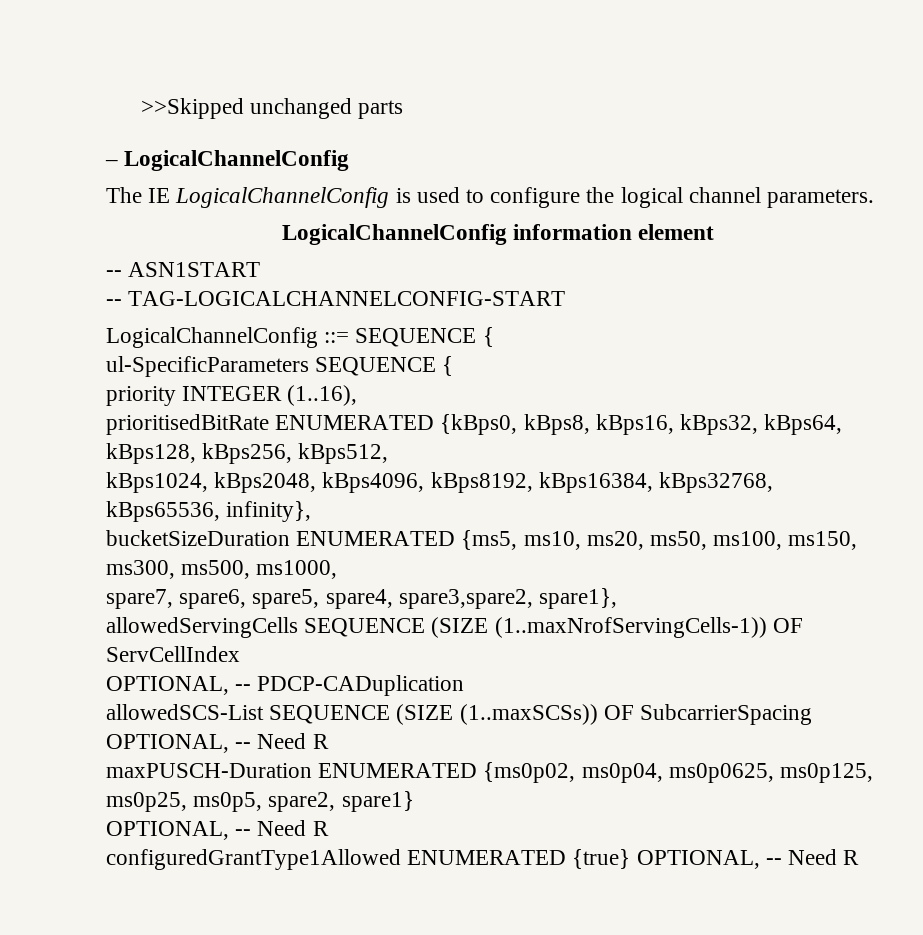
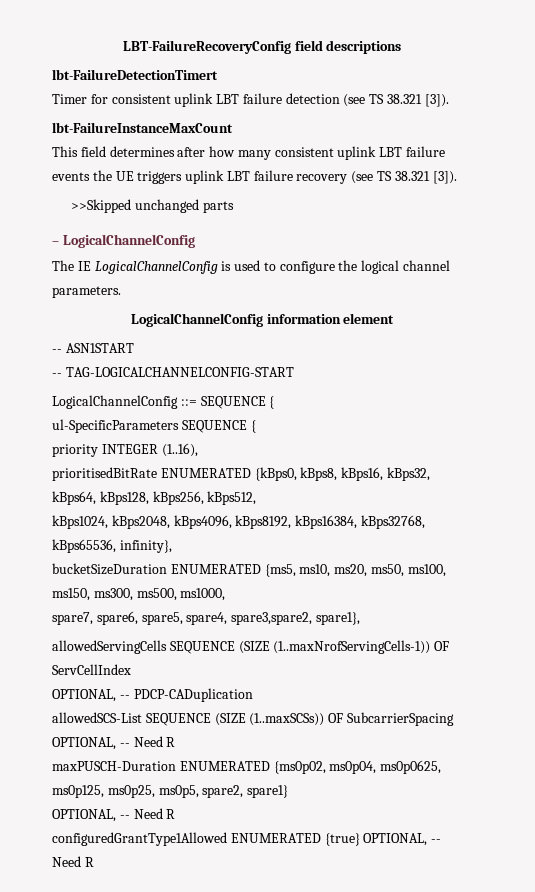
+ LBT-FailureRecoveryConfig field descriptions
+ lbt-FailureDetectionTimert
+ Timer for consistent uplink LBT failure detection (see TS 38.321 [3]).
+ lbt-FailureInstanceMaxCount
+ This field determines after how many consistent uplink LBT failure events the UE triggers uplink LBT failure recovery (see TS 38.321 [3]).

